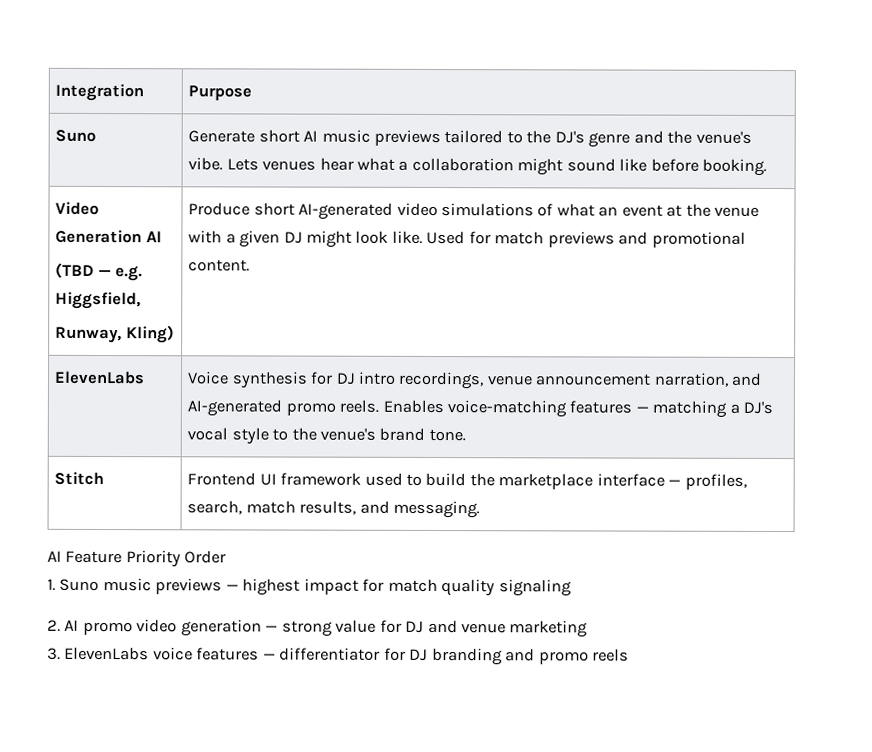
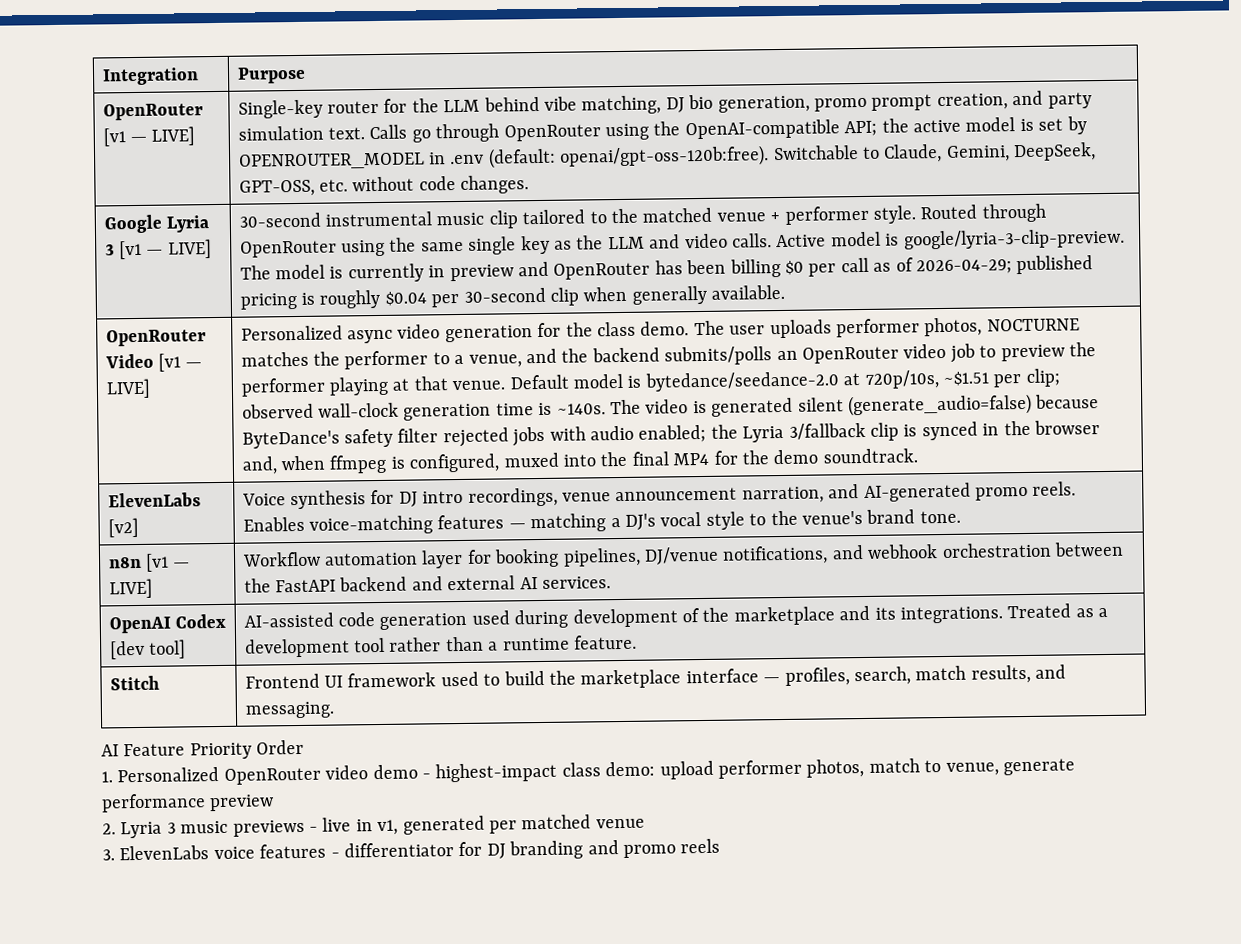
- Suno | Generate short AI music previews tailored to the DJ's genre and the venue's vibe. Lets venues hear what a collaboration might sound like before booking.
- Video Generation AI
- (TBD — e.g. Higgsfield,
- Runway, Kling) | Produce short AI-generated video simulations of what an event at the venue with a given DJ might look like. Used for match previews and promotional content.
- ElevenLabs | Voice synthesis for DJ intro recordings, venue announcement narration, and AI-generated promo reels. Enables voice-matching features — matching a DJ's vocal style to the venue's brand tone.
+ OpenRouter [v1 — LIVE] | Single-key router for the LLM behind vibe matching, DJ bio generation, promo prompt creation, and party simulation text. Calls go through OpenRouter using the OpenAI-compatible API; the active model is set by OPENROUTER_MODEL in .env (default: openai/gpt-oss-120b:free). Switchable to Claude, Gemini, DeepSeek, GPT-OSS, etc. without code changes.
+ Google Lyria 3 [v1 — LIVE] | 30-second instrumental music clip tailored to the matched venue + performer style. Routed through OpenRouter using the same single key as the LLM and video calls. Active model is google/lyria-3-clip-preview. The model is currently in preview and OpenRouter has been billing $0 per call as of 2026-04-29; published pricing is roughly $0.04 per 30-second clip when generally available.
+ OpenRouter Video [v1 — LIVE] | Personalized async video generation for the class demo. The user uploads performer photos, NOCTURNE matches the performer to a venue, and the backend submits/polls an OpenRouter video job to preview the performer playing at that venue. Default model is bytedance/seedance-2.0 at 720p/10s, ~$1.51 per clip; observed wall-clock generation time is ~140s. The video is generated silent (generate_audio=false) because ByteDance's safety filter rejected jobs with audio enabled; the Lyria 3/fallback clip is synced in the browser and, when ffmpeg is configured, muxed into the final MP4 for the demo soundtrack.
+ ElevenLabs [v2] | Voice synthesis for DJ intro recordings, venue announcement narration, and AI-generated promo reels. Enables voice-matching features — matching a DJ's vocal style to the venue's brand tone.
+ n8n [v1 — LIVE] | Workflow automation layer for booking pipelines, DJ/venue notifications, and webhook orchestration between the FastAPI backend and external AI services.
+ OpenAI Codex [dev tool] | AI-assisted code generation used during development of the marketplace and its integrations. Treated as a development tool rather than a runtime feature.
- 1. Suno music previews — highest impact for match quality signaling
- 2. AI promo video generation — strong value for DJ and venue marketing
+ 1. Personalized OpenRouter video demo - highest-impact class demo: upload performer photos, match to venue, generate performance preview
+ 2. Lyria 3 music previews - live in v1, generated per matched venue
- 3. ElevenLabs voice features — differentiator for DJ branding and promo reels
+ 3. ElevenLabs voice features - differentiator for DJ branding and promo reels

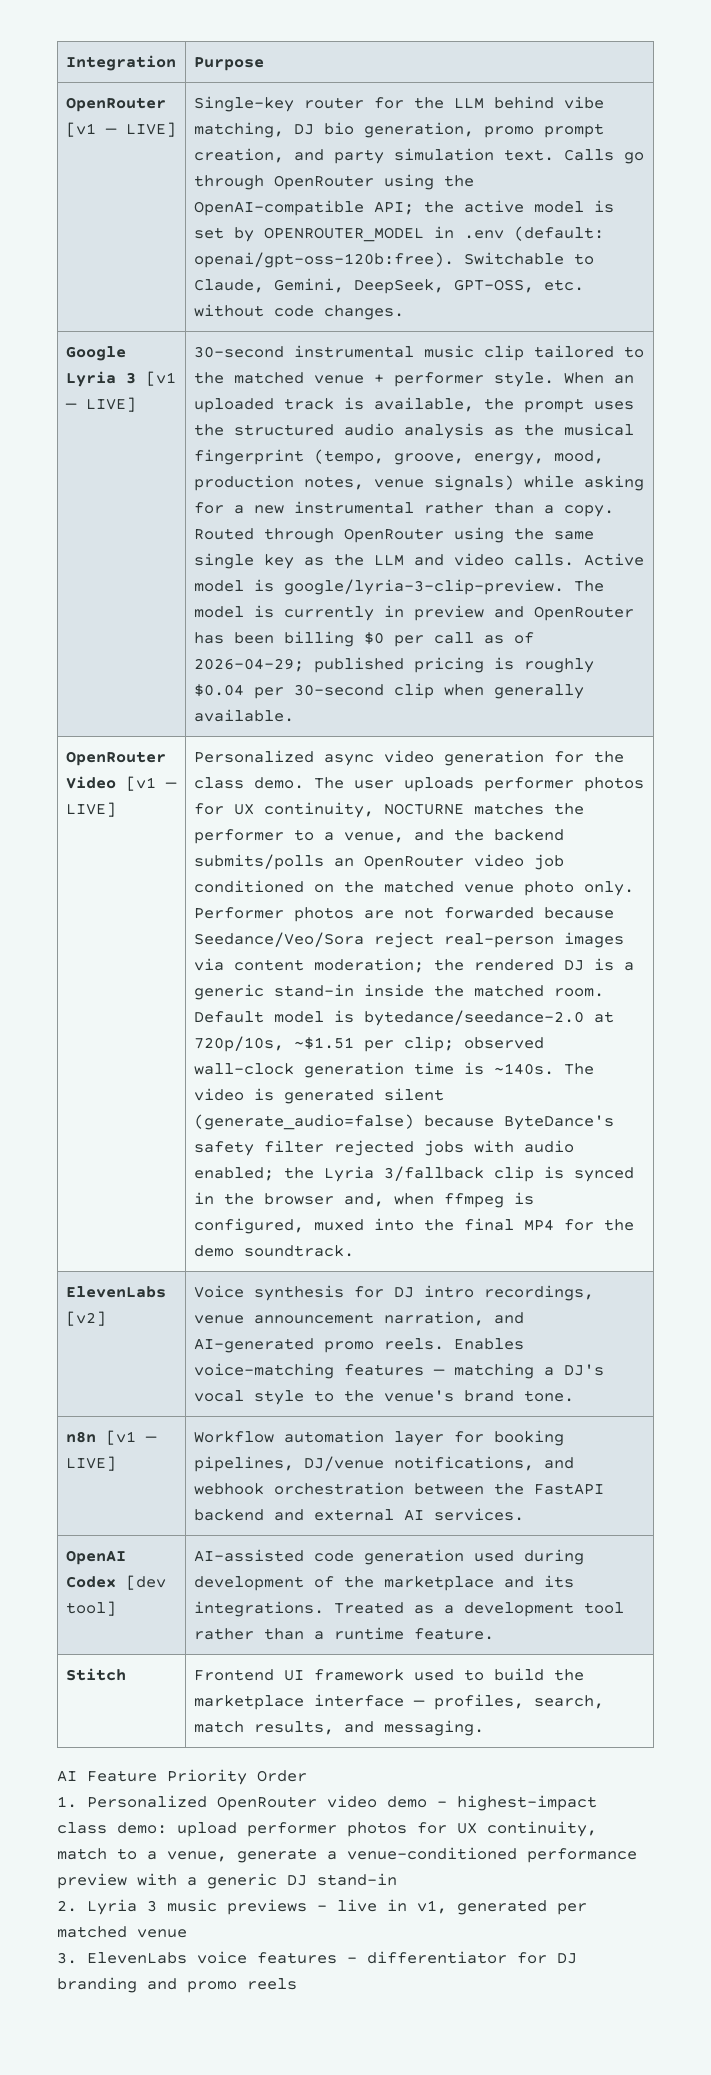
+ When an uploaded track is available, the prompt uses the structured audio analysis as the musical fingerprint (tempo, groove, energy, mood, production notes, venue signals) while asking for a new instrumental rather than a copy.
- The user uploads performer photos, NOCTURNE matches the performer to a venue, and the backend submits/polls an OpenRouter video job to preview the performer playing at that venue.
+ The user uploads performer photos for UX continuity, NOCTURNE matches the performer to a venue, and the backend submits/polls an OpenRouter video job conditioned on the matched venue photo only. Performer photos are not forwarded because Seedance/Veo/Sora reject real-person images via content moderation; the rendered DJ is a generic stand-in inside the matched room.
- 1. Personalized OpenRouter video demo - highest-impact class demo: upload performer photos, match to venue, generate performance preview
+ 1. Personalized OpenRouter video demo - highest-impact class demo: upload performer photos for UX continuity, match to a venue, generate a venue-conditioned performance preview with a generic DJ stand-in

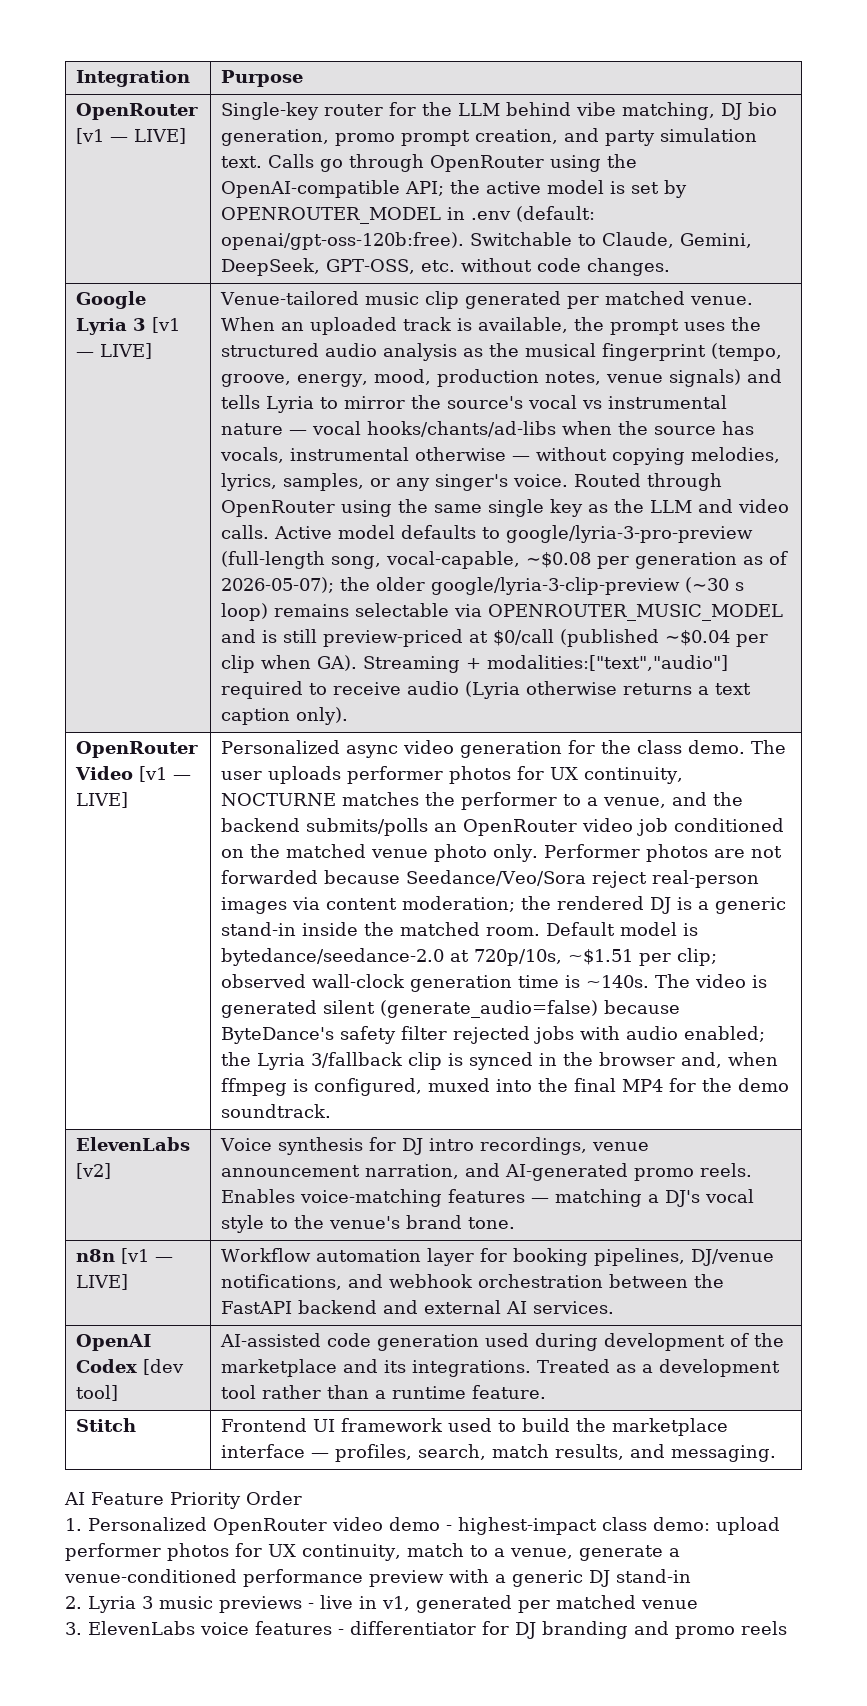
- 30-second instrumental music clip tailored to the matched venue + performer style.
+ Venue-tailored music clip generated per matched venue.
- When an uploaded track is available, the prompt uses the structured audio analysis as the musical fingerprint (tempo, groove, energy, mood, production notes, venue signals) while asking for a new instrumental rather than a copy.
+ When an uploaded track is available, the prompt uses the structured audio analysis as the musical fingerprint (tempo, groove, energy, mood, production notes, venue signals) and tells Lyria to mirror the source's vocal vs instrumental nature — vocal hooks/chants/ad-libs when the source has vocals, instrumental otherwise — without copying melodies, lyrics, samples, or any singer's voice.
- Active model is google/lyria-3-clip-preview. The model is currently in preview and OpenRouter has been billing $0 per call as of 2026-04-29; published pricing is roughly $0.04 per 30-second clip when generally available.
+ Active model defaults to google/lyria-3-pro-preview (full-length song, vocal-capable, ∼$0.08 per generation as of 2026-05-07); the older google/lyria-3-clip-preview (∼30 s loop) remains selectable via OPENROUTER_MUSIC_MODEL and is still preview-priced at $0/call (published ∼$0.04 per clip when GA). Streaming + modalities:["text","audio"] required to receive audio (Lyria otherwise returns a text caption only).

